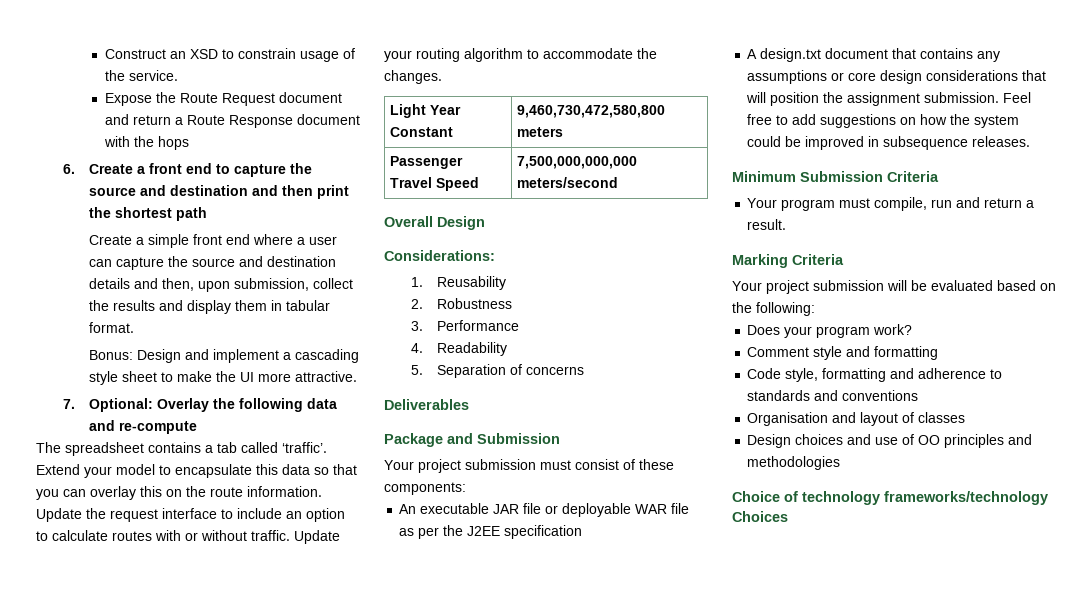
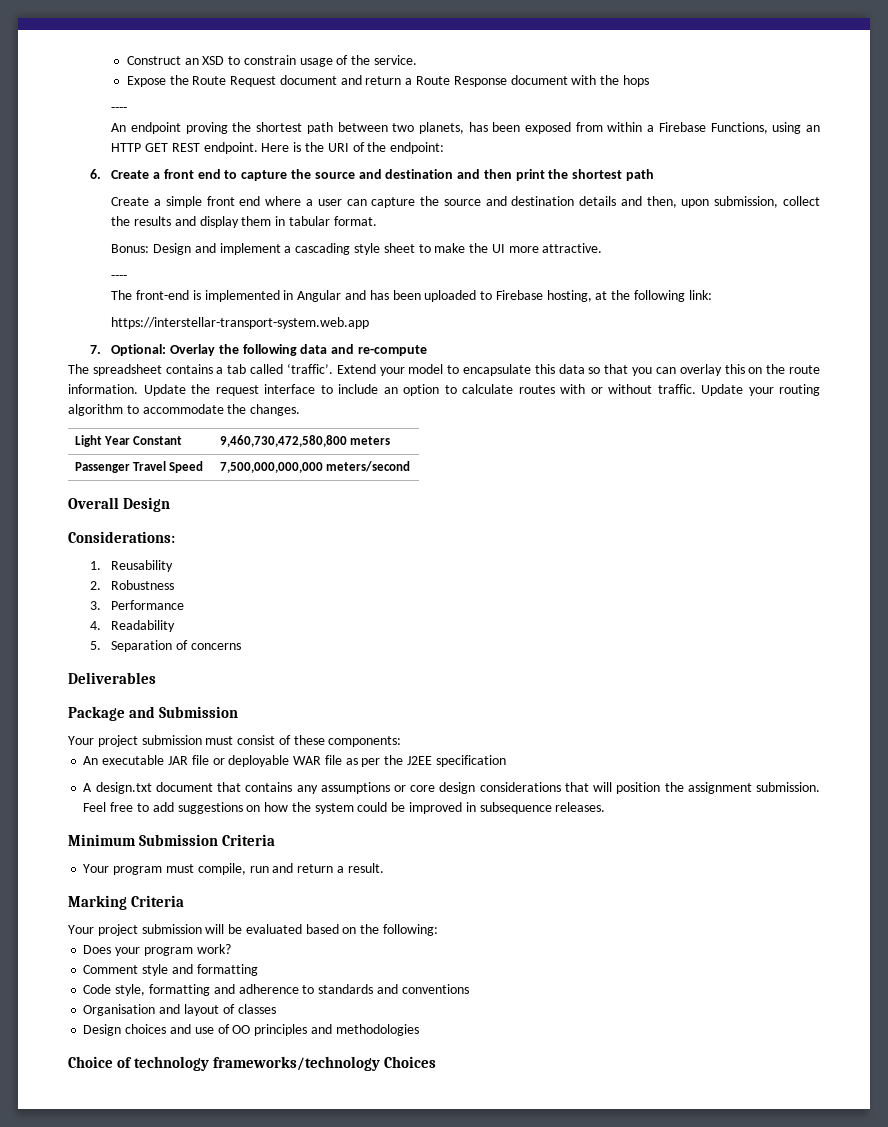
  Expose the Route Request document and return a Route Response document with the hops
+ ----
+ An endpoint proving the shortest path between two planets, has been exposed from within a Firebase Functions, using an HTTP GET REST endpoint. Here is the URI of the endpoint:
  Bonus: Design and implement a cascading style sheet to make the UI more attractive.
+ ----
+ The front-end is implemented in Angular and has been uploaded to Firebase hosting, at the following link:
+ https://interstellar-transport-system.web.app

